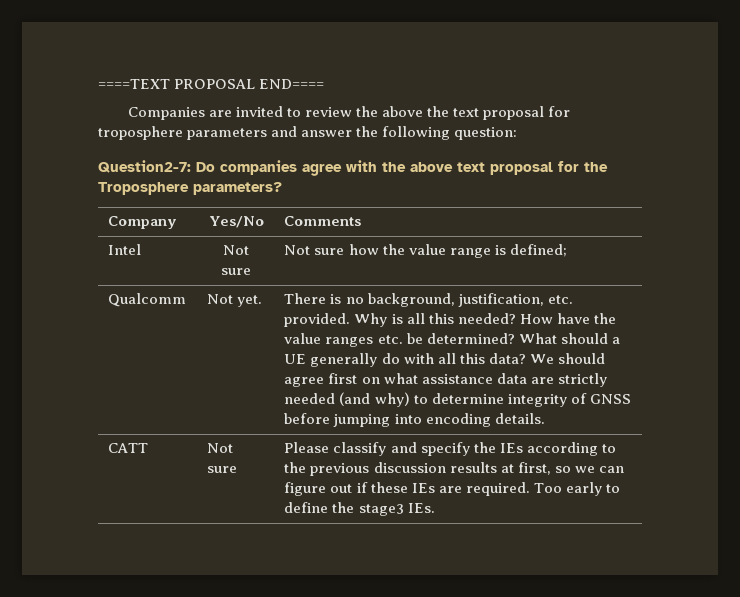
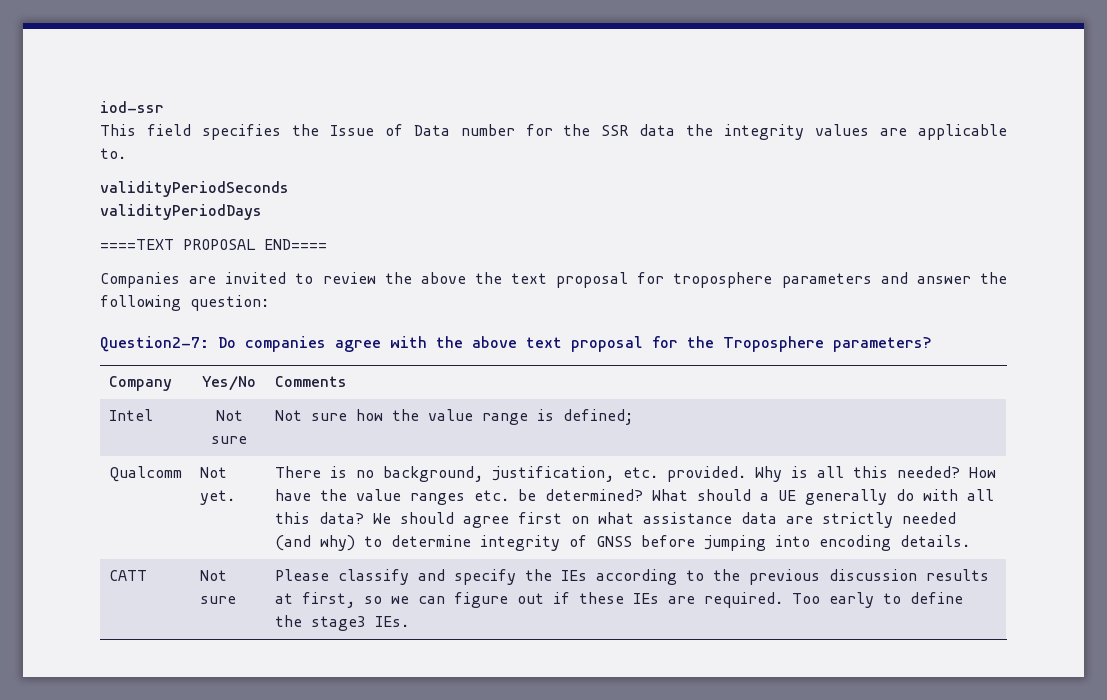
+ iod-ssr
+ This field specifies the Issue of Data number for the SSR data the integrity values are applicable to.
+ validityPeriodSeconds
+ validityPeriodDays

